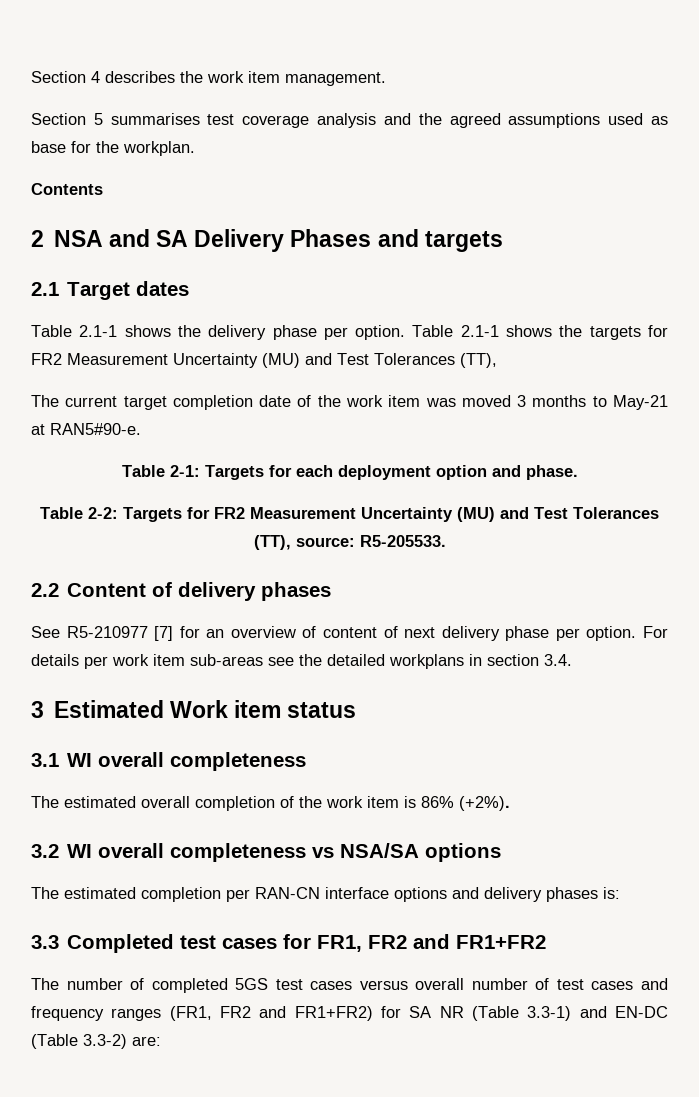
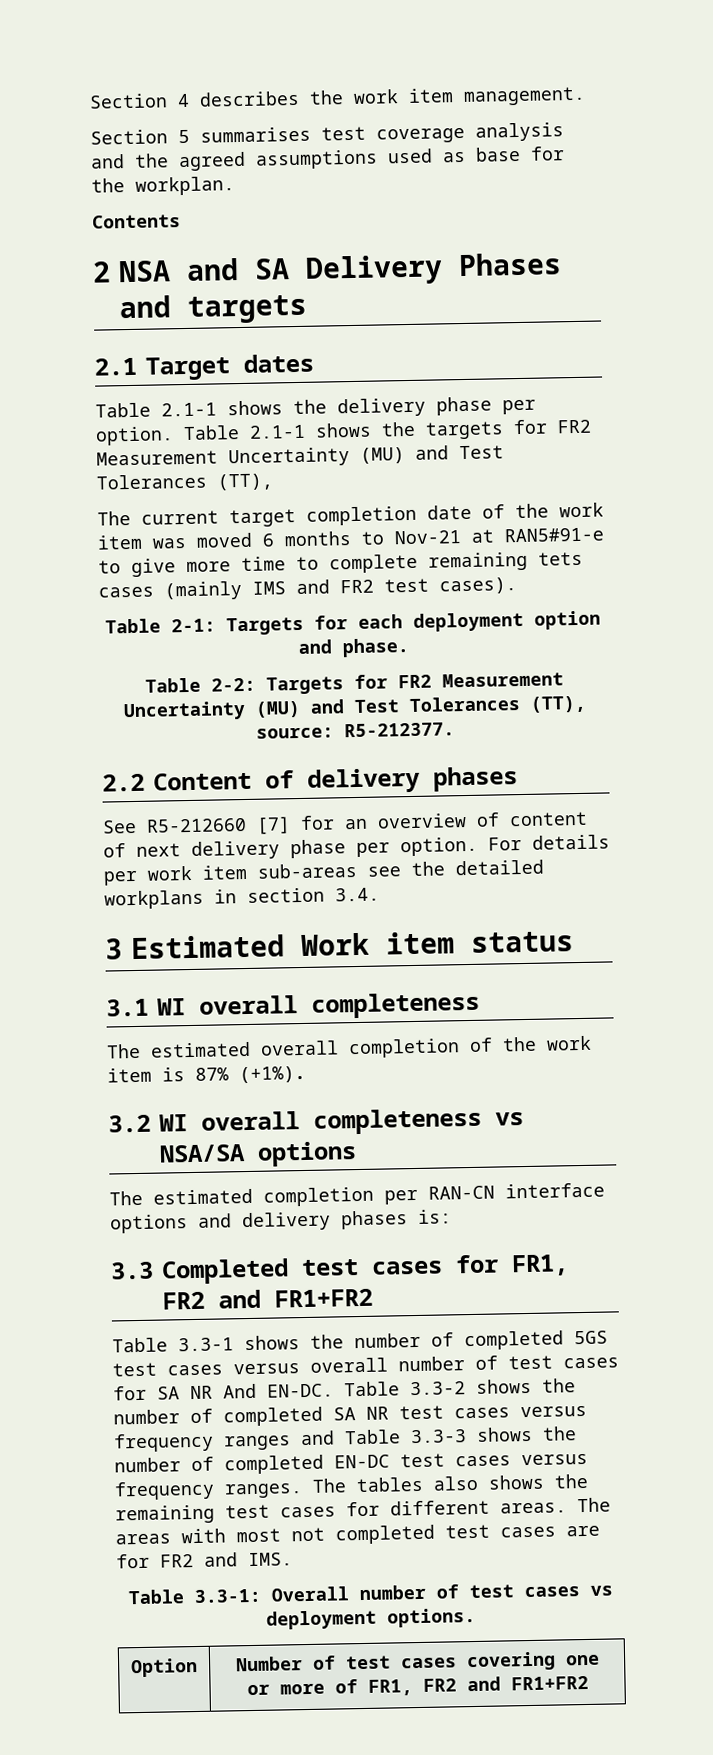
- The current target completion date of the work item was moved 3 months to May-21 at RAN5#90-e.
+ The current target completion date of the work item was moved 6 months to Nov-21 at RAN5#91-e to give more time to complete remaining tets cases (mainly IMS and FR2 test cases).
- Table 2-2: Targets for FR2 Measurement Uncertainty (MU) and Test Tolerances (TT), source: R5-205533.
+ Table 2-2: Targets for FR2 Measurement Uncertainty (MU) and Test Tolerances (TT), source: R5-212377.
- See R5-210977 [7] for an overview of content of next delivery phase per option.
+ See R5-212660 [7] for an overview of content of next delivery phase per option.
- The estimated overall completion of the work item is 86% (+2%).
+ The estimated overall completion of the work item is 87% (+1%).
- The number of completed 5GS test cases versus overall number of test cases and frequency ranges (FR1, FR2 and FR1+FR2) for SA NR (Table 3.3-1) and EN-DC (Table 3.3-2) are:
+ Table 3.3-1 shows the number of completed 5GS test cases versus overall number of test cases for SA NR And EN-DC. Table 3.3-2 shows the number of completed SA NR test cases versus frequency ranges and Table 3.3-3 shows the number of completed EN-DC test cases versus frequency ranges. The tables also shows the remaining test cases for different areas. The areas with most not completed test cases are for FR2 and IMS.
+ Table 3.3-1: Overall number of test cases vs deployment options.
+ Option | Number of test cases covering one or more of FR1, FR2 and FR1+FR2

